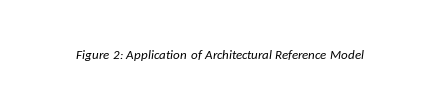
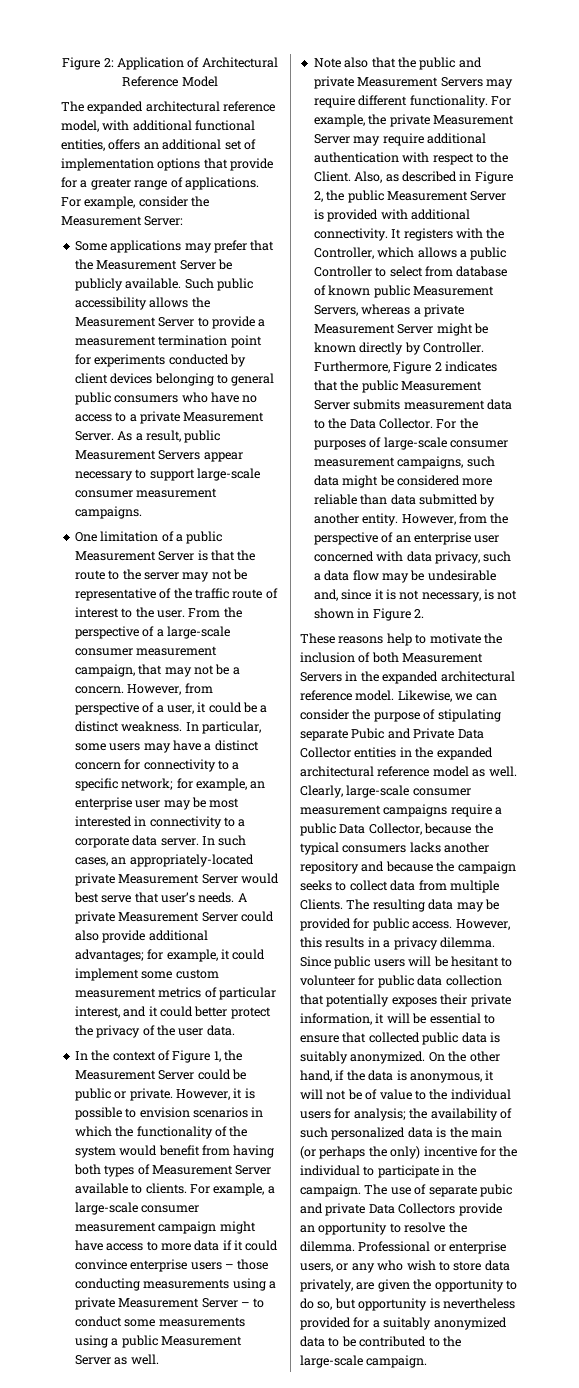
+ The expanded architectural reference model, with additional functional entities, offers an additional set of implementation options that provide for a greater range of applications. For example, consider the Measurement Server:
+ Some applications may prefer that the Measurement Server be publicly available. Such public accessibility allows the Measurement Server to provide a measurement termination point for experiments conducted by client devices belonging to general public consumers who have no access to a private Measurement Server. As a result, public Measurement Servers appear necessary to support large-scale consumer measurement campaigns.
+ One limitation of a public Measurement Server is that the route to the server may not be representative of the traffic route of interest to the user. From the perspective of a large-scale consumer measurement campaign, that may not be a concern. However, from perspective of a user, it could be a distinct weakness. In particular, some users may have a distinct concern for connectivity to a specific network; for example, an enterprise user may be most interested in connectivity to a corporate data server. In such cases, an appropriately-located private Measurement Server would best serve that user’s needs. A private Measurement Server could also provide additional advantages; for example, it could implement some custom measurement metrics of particular interest, and it could better protect the privacy of the user data.
+ In the context of Figure 1, the Measurement Server could be public or private. However, it is possible to envision scenarios in which the functionality of the system would benefit from having both types of Measurement Server available to clients. For example, a large-scale consumer measurement campaign might have access to more data if it could convince enterprise users – those conducting measurements using a private Measurement Server – to conduct some measurements using a public Measurement Server as well.
+ Note also that the public and private Measurement Servers may require different functionality. For example, the private Measurement Server may require additional authentication with respect to the Client. Also, as described in Figure 2, the public Measurement Server is provided with additional connectivity. It registers with the Controller, which allows a public Controller to select from database of known public Measurement Servers, whereas a private Measurement Server might be known directly by Controller. Furthermore, Figure 2 indicates that the public Measurement Server submits measurement data to the Data Collector. For the purposes of large-scale consumer measurement campaigns, such data might be considered more reliable than data submitted by another entity. However, from the perspective of an enterprise user concerned with data privacy, such a data flow may be undesirable and, since it is not necessary, is not shown in Figure 2.
+ These reasons help to motivate the inclusion of both Measurement Servers in the expanded architectural reference model. Likewise, we can consider the purpose of stipulating separate Pubic and Private Data Collector entities in the expanded architectural reference model as well. Clearly, large-scale consumer measurement campaigns require a public Data Collector, because the typical consumers lacks another repository and because the campaign seeks to collect data from multiple Clients. The resulting data may be provided for public access. However, this results in a privacy dilemma. Since public users will be hesitant to volunteer for public data collection that potentially exposes their private information, it will be essential to ensure that collected public data is suitably anonymized. On the other hand, if the data is anonymous, it will not be of value to the individual users for analysis; the availability of such personalized data is the main (or perhaps the only) incentive for the individual to participate in the campaign. The use of separate pubic and private Data Collectors provide an opportunity to resolve the dilemma. Professional or enterprise users, or any who wish to store data privately, are given the opportunity to do so, but opportunity is nevertheless provided for a suitably anonymized data to be contributed to the large-scale campaign.

